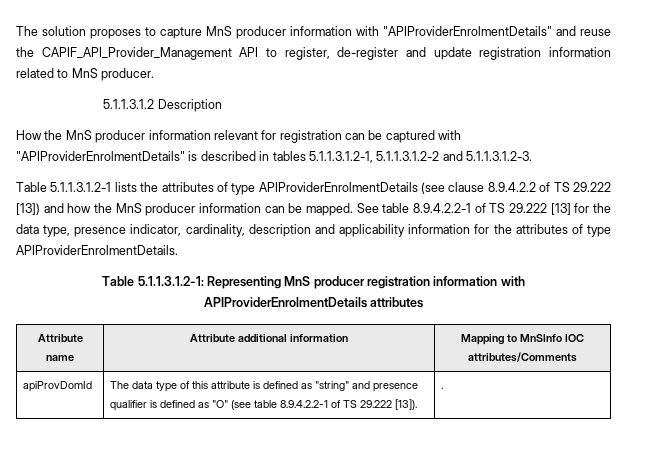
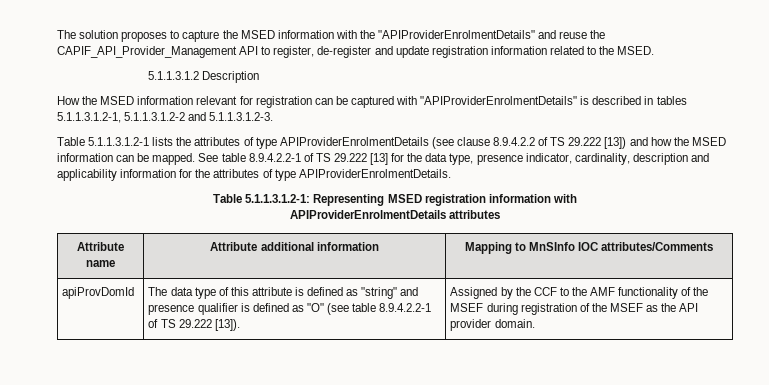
- The solution proposes to capture MnS producer information with "APIProviderEnrolmentDetails" and reuse the CAPIF_API_Provider_Management API to register, de-register and update registration information related to MnS producer.
+ The solution proposes to capture the MSED information with the "APIProviderEnrolmentDetails" and reuse the CAPIF_API_Provider_Management API to register, de-register and update registration information related to the MSED.
- How the MnS producer information relevant for registration can be captured with "APIProviderEnrolmentDetails" is described in tables 5.1.1.3.1.2-1, 5.1.1.3.1.2-2 and 5.1.1.3.1.2-3.
+ How the MSED information relevant for registration can be captured with "APIProviderEnrolmentDetails" is described in tables 5.1.1.3.1.2-1, 5.1.1.3.1.2-2 and 5.1.1.3.1.2-3.
- Table 5.1.1.3.1.2-1 lists the attributes of type APIProviderEnrolmentDetails (see clause 8.9.4.2.2 of TS 29.222 [13]) and how the MnS producer information can be mapped.
+ Table 5.1.1.3.1.2-1 lists the attributes of type APIProviderEnrolmentDetails (see clause 8.9.4.2.2 of TS 29.222 [13]) and how the MSED information can be mapped.
- Table 5.1.1.3.1.2-1: Representing MnS producer registration information with
+ Table 5.1.1.3.1.2-1: Representing MSED registration information with
- .
+ Assigned by the CCF to the AMF functionality of the MSEF during registration of the MSEF as the API provider domain.

